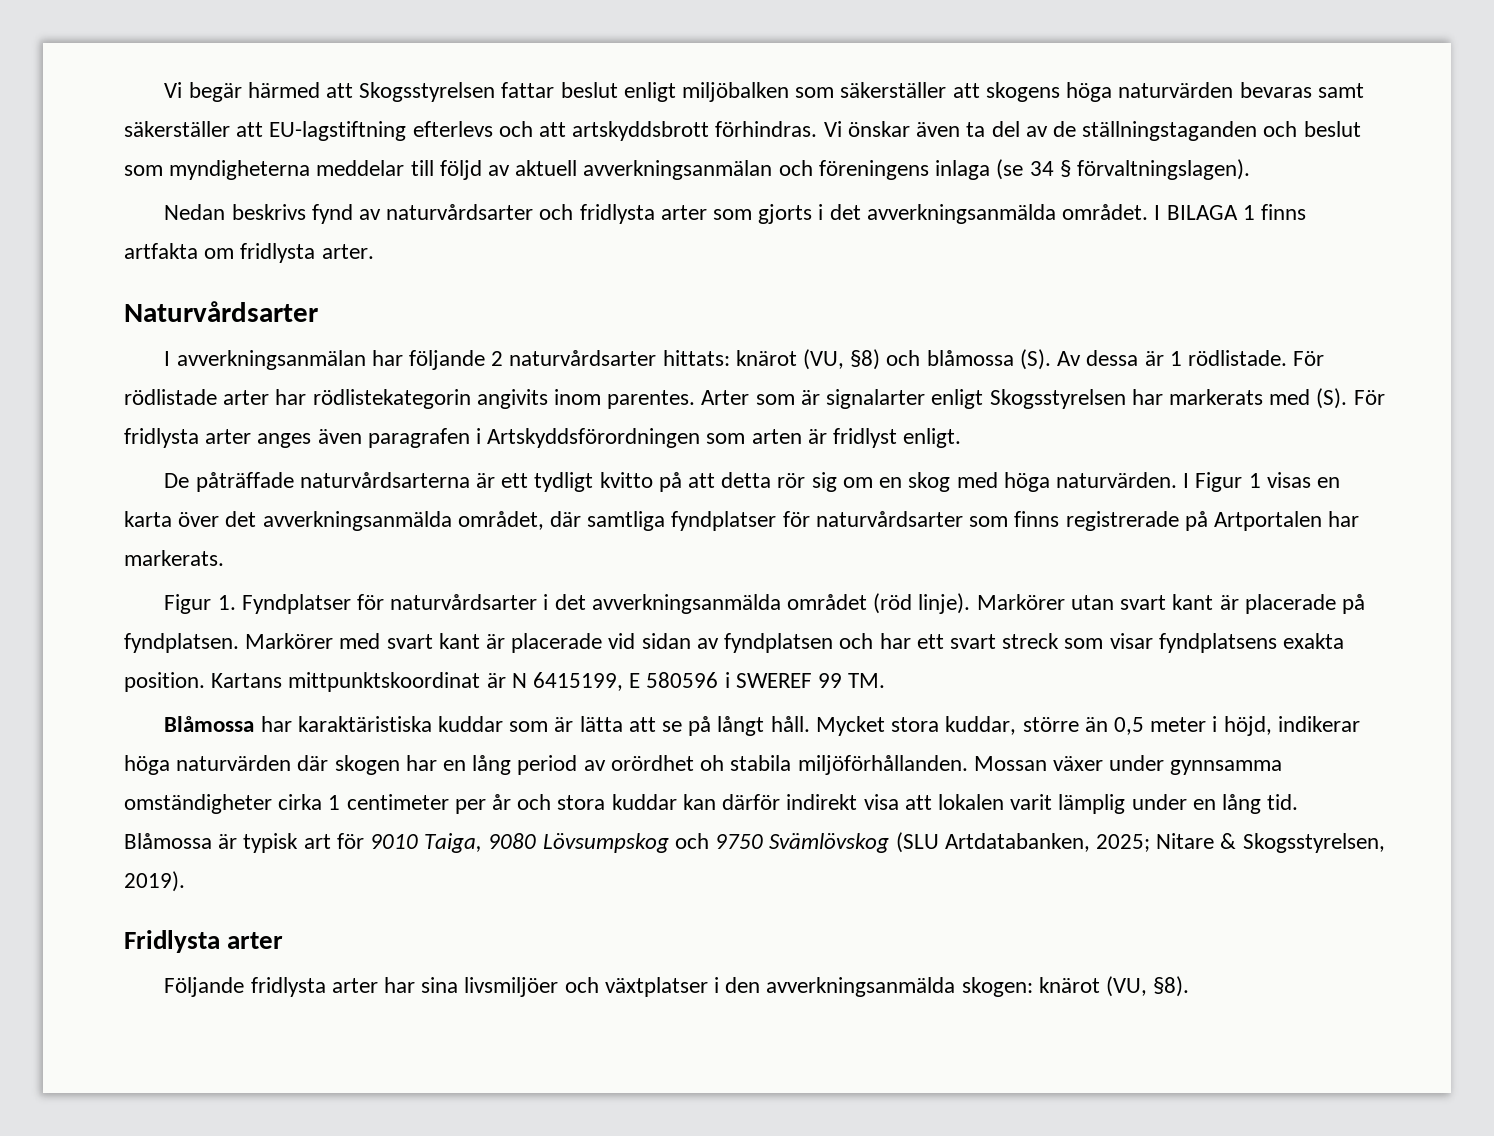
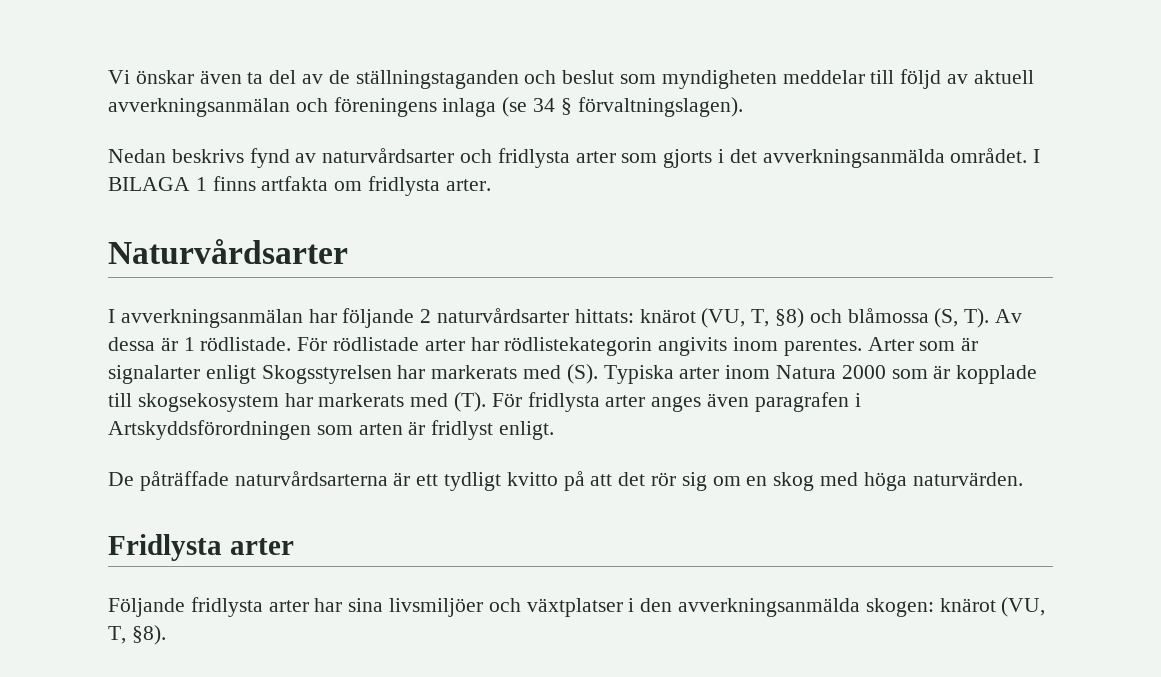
- Vi begär härmed att Skogsstyrelsen fattar beslut enligt miljöbalken som säkerställer att skogens höga naturvärden bevaras samt säkerställer att EU-lagstiftning efterlevs och att artskyddsbrott förhindras. Vi önskar även ta del av de ställningstaganden och beslut som myndigheterna meddelar till följd av aktuell avverkningsanmälan och föreningens inlaga (se 34 § förvaltningslagen).
+ Vi önskar även ta del av de ställningstaganden och beslut som myndigheten meddelar till följd av aktuell avverkningsanmälan och föreningens inlaga (se 34 § förvaltningslagen).
- I avverkningsanmälan har följande 2 naturvårdsarter hittats: knärot (VU, §8) och blåmossa (S). Av dessa är 1 rödlistade.
+ I avverkningsanmälan har följande 2 naturvårdsarter hittats: knärot (VU, T, §8) och blåmossa (S, T). Av dessa är 1 rödlistade.
- Arter som är signalarter enligt Skogsstyrelsen har markerats med (S). För fridlysta arter anges även paragrafen i Artskyddsförordningen som arten är fridlyst enligt.
+ Arter som är signalarter enligt Skogsstyrelsen har markerats med (S). Typiska arter inom Natura 2000 som är kopplade till skogsekosystem har markerats med (T). För fridlysta arter anges även paragrafen i Artskyddsförordningen som arten är fridlyst enligt.
- De påträffade naturvårdsarterna är ett tydligt kvitto på att detta rör sig om en skog med höga naturvärden. I Figur 1 visas en karta över det avverkningsanmälda området, där samtliga fyndplatser för naturvårdsarter som finns registrerade på Artportalen har markerats.
- Figur 1. Fyndplatser för naturvårdsarter i det avverkningsanmälda området (röd linje). Markörer utan svart kant är placerade på fyndplatsen. Markörer med svart kant är placerade vid sidan av fyndplatsen och har ett svart streck som visar fyndplatsens exakta position. Kartans mittpunktskoordinat är N 6415199, E 580596 i SWEREF 99 TM.
- Blåmossa har karaktäristiska kuddar som är lätta att se på långt håll. Mycket stora kuddar, större än 0,5 meter i höjd, indikerar höga naturvärden där skogen har en lång period av orördhet oh stabila miljöförhållanden. Mossan växer under gynnsamma omständigheter cirka 1 centimeter per år och stora kuddar kan därför indirekt visa att lokalen varit lämplig under en lång tid. Blåmossa är typisk art för 9010 Taiga, 9080 Lövsumpskog och 9750 Svämlövskog (SLU Artdatabanken, 2025; Nitare & Skogsstyrelsen, 2019).
+ De påträffade naturvårdsarterna är ett tydligt kvitto på att det rör sig om en skog med höga naturvärden.
- Följande fridlysta arter har sina livsmiljöer och växtplatser i den avverkningsanmälda skogen: knärot (VU, §8).
+ Följande fridlysta arter har sina livsmiljöer och växtplatser i den avverkningsanmälda skogen: knärot (VU, T, §8).

